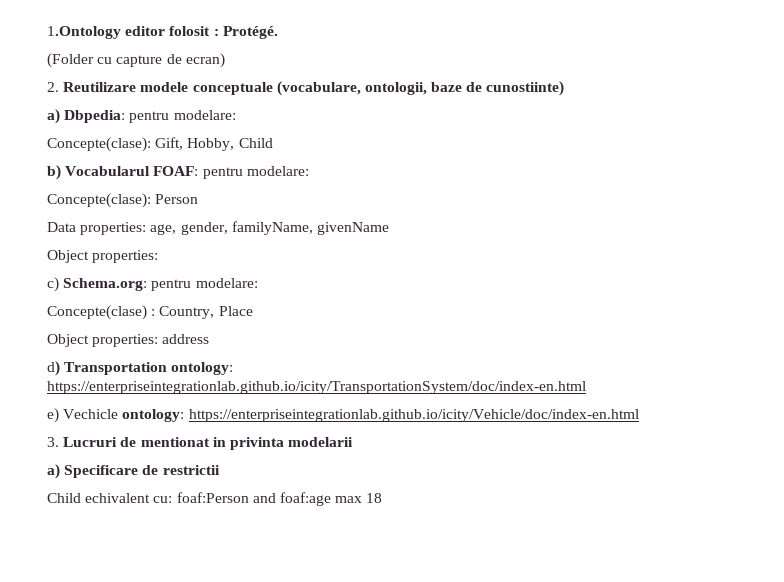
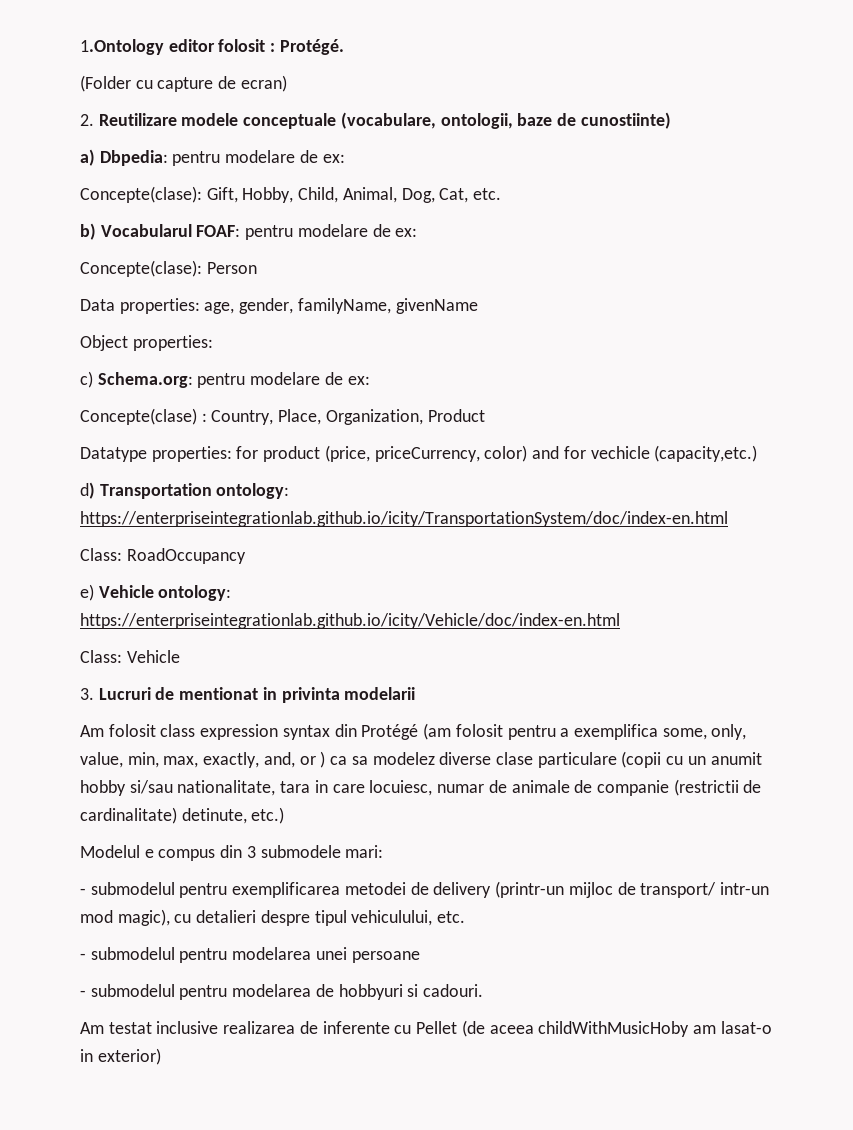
- a) Dbpedia: pentru modelare:
+ a) Dbpedia: pentru modelare de ex:
- Concepte(clase): Gift, Hobby, Child
+ Concepte(clase): Gift, Hobby, Child, Animal, Dog, Cat, etc.
- b) Vocabularul FOAF: pentru modelare:
+ b) Vocabularul FOAF: pentru modelare de ex:
- c) Schema.org: pentru modelare:
+ c) Schema.org: pentru modelare de ex:
- Concepte(clase) : Country, Place
- Object properties: address
+ Concepte(clase) : Country, Place, Organization, Product
+ Datatype properties: for product (price, priceCurrency, color) and for vechicle (capacity,etc.)
+ Class: RoadOccupancy
- e) Vechicle ontology: https://enterpriseintegrationlab.github.io/icity/Vehicle/doc/index-en.html
+ e) Vehicle ontology: https://enterpriseintegrationlab.github.io/icity/Vehicle/doc/index-en.html
+ Class: Vehicle
- a) Specificare de restrictii
- Child echivalent cu: foaf:Person and foaf:age max 18
+ Am folosit class expression syntax din Protégé (am folosit pentru a exemplifica some, only, value, min, max, exactly, and, or ) ca sa modelez diverse clase particulare (copii cu un anumit hobby si/sau nationalitate, tara in care locuiesc, numar de animale de companie (restrictii de cardinalitate) detinute, etc.)
+ Modelul e compus din 3 submodele mari:
+ - submodelul pentru exemplificarea metodei de delivery (printr-un mijloc de transport/ intr-un mod magic), cu detalieri despre tipul vehiculului, etc.
+ - submodelul pentru modelarea unei persoane
+ - submodelul pentru modelarea de hobbyuri si cadouri.
+ Am testat inclusive realizarea de inferente cu Pellet (de aceea childWithMusicHoby am lasat-o in exterior)

